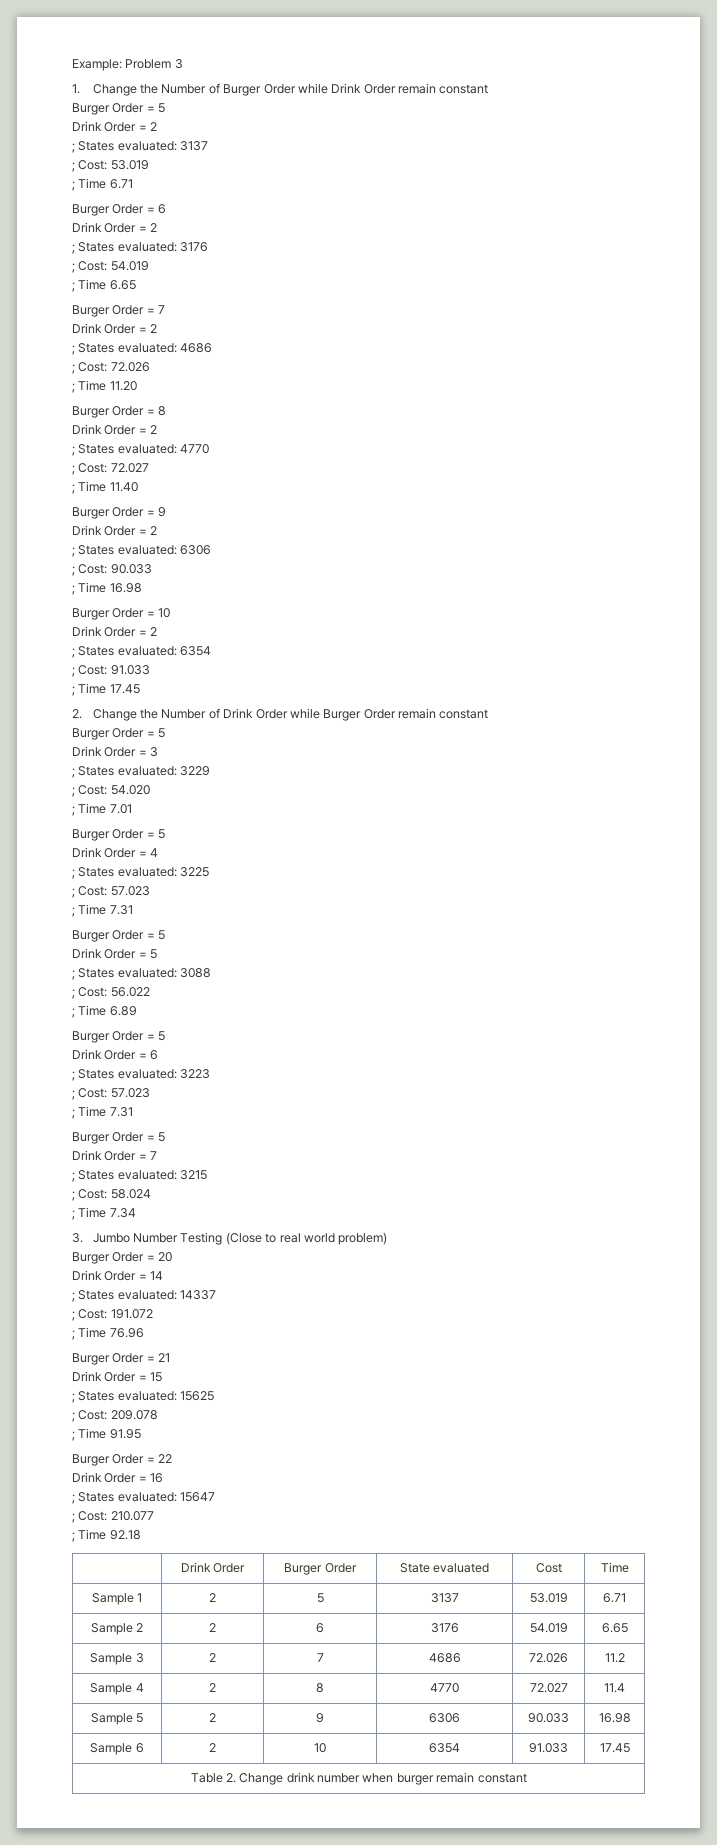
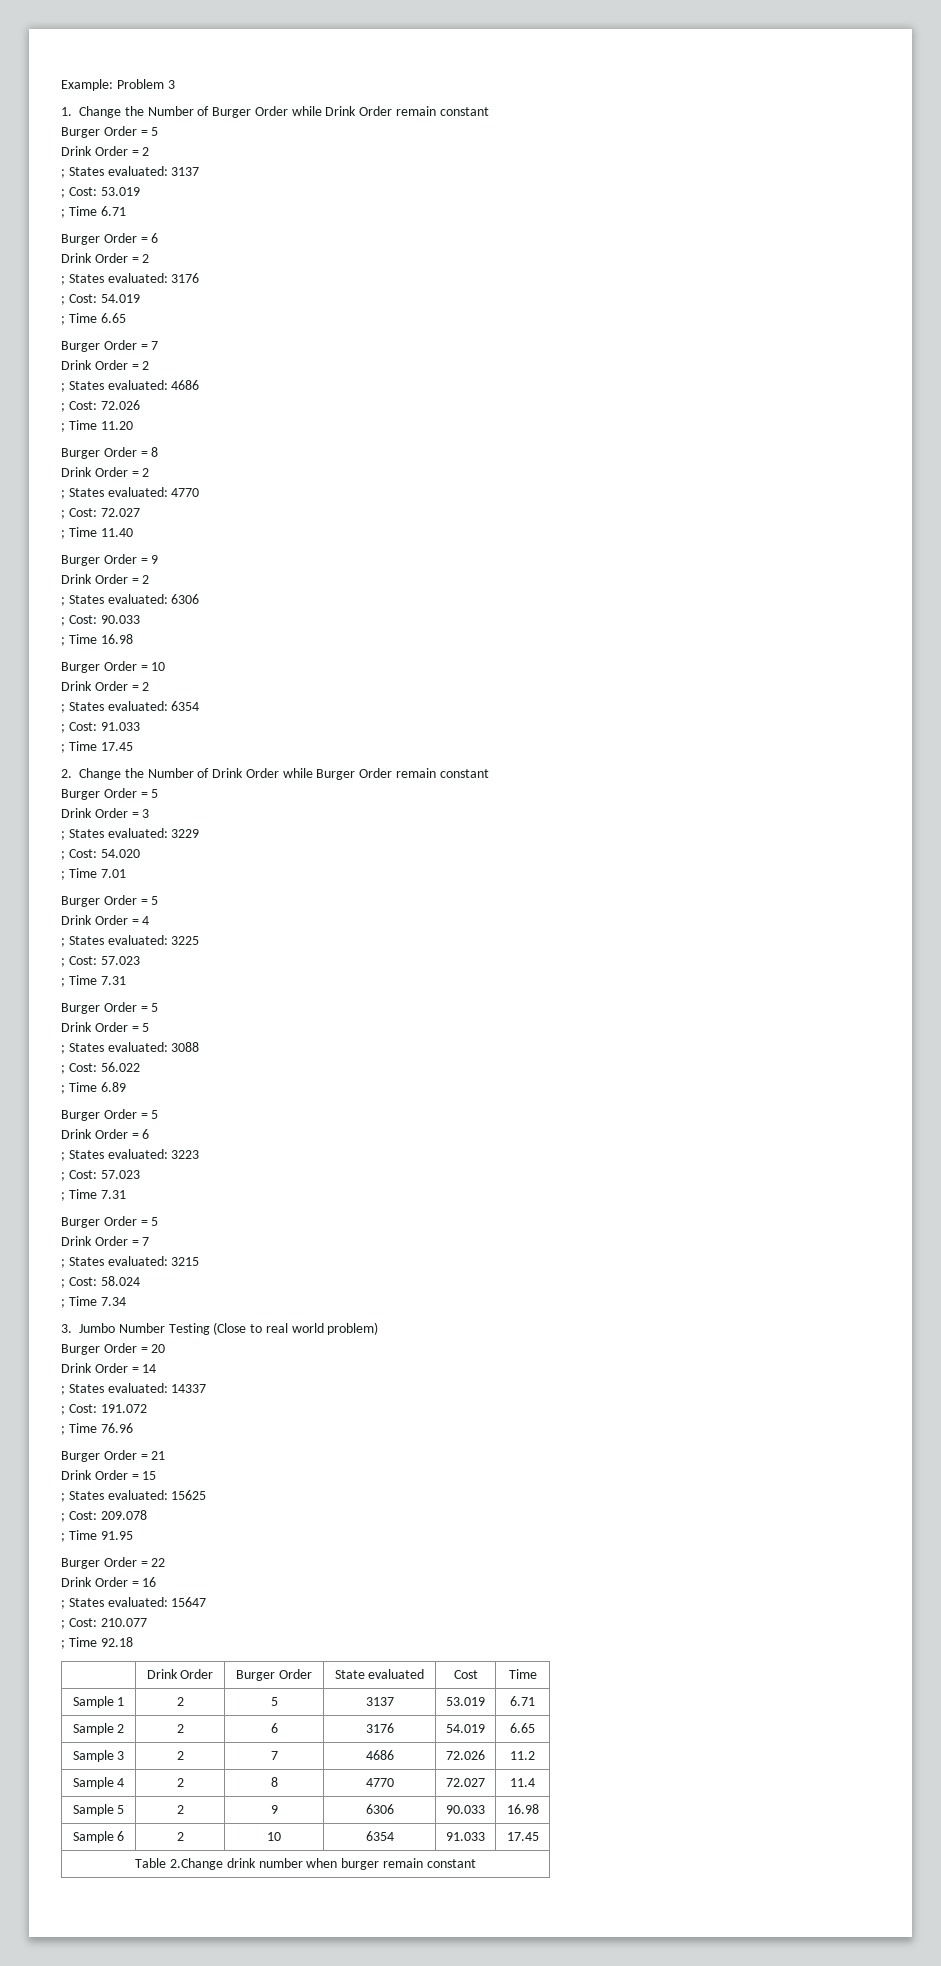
- Table 2. Change drink number when burger remain constant
+ Table 2.Change drink number when burger remain constant

